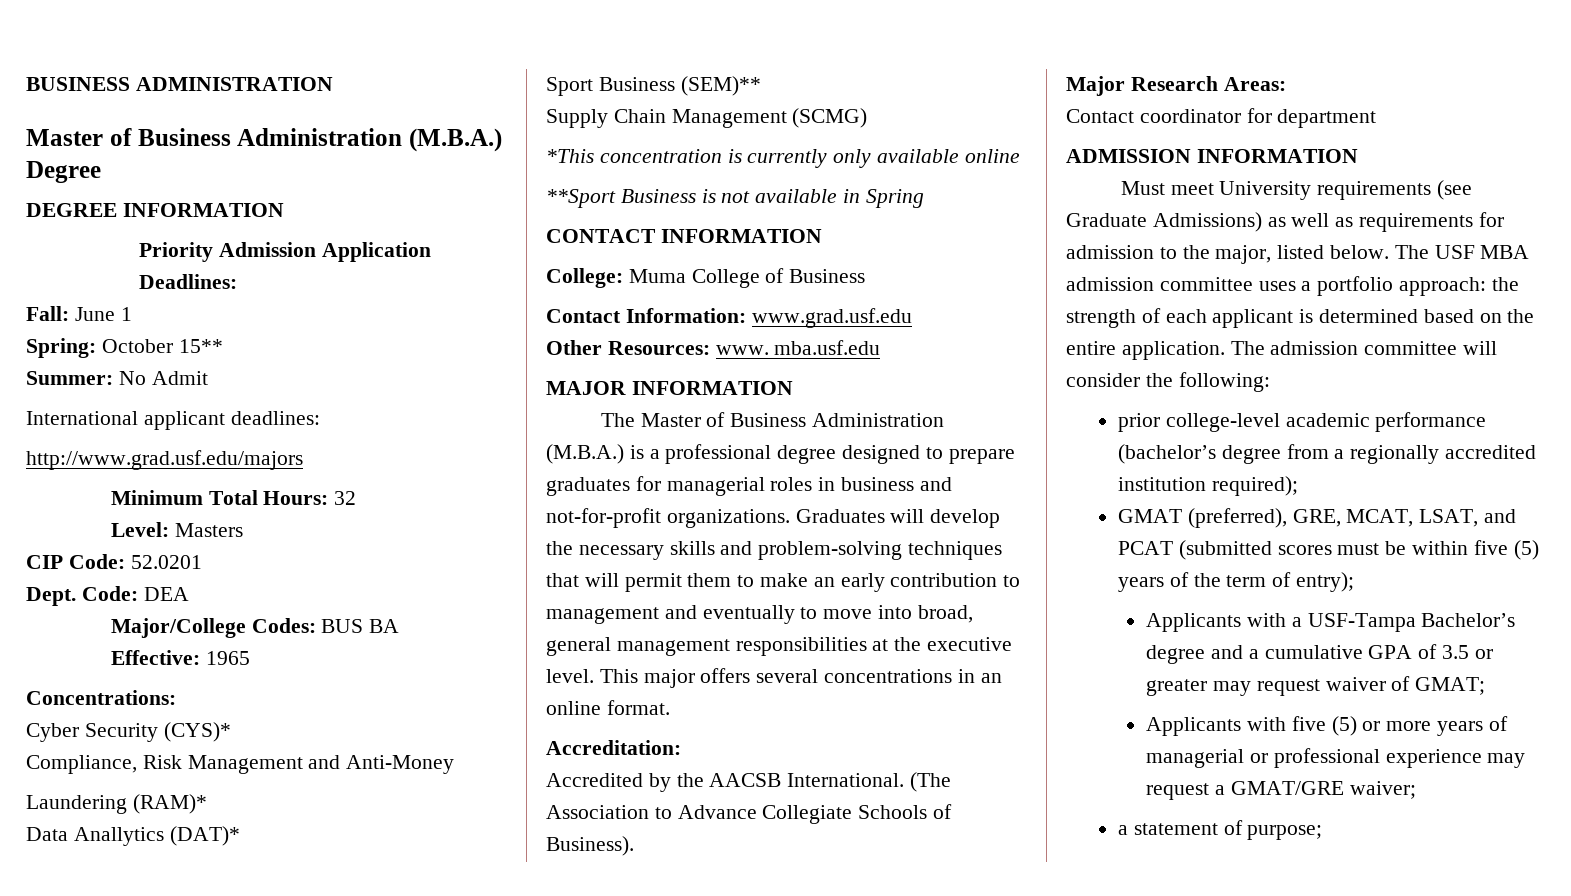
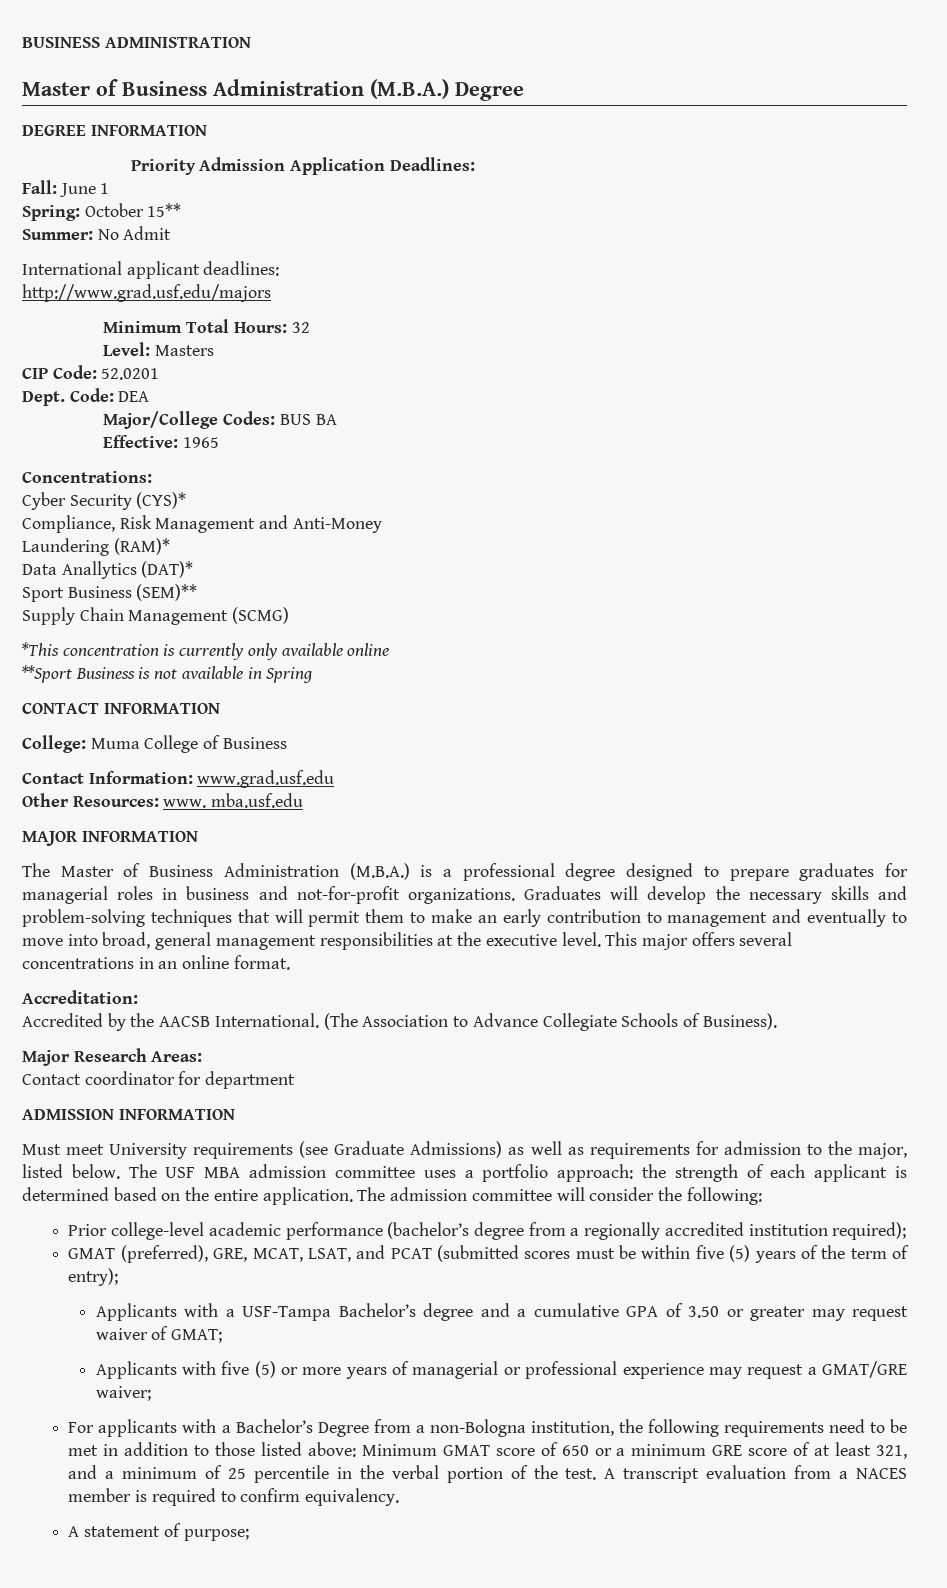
- prior college-level academic performance (bachelor’s degree from a regionally accredited institution required);
+ Prior college-level academic performance (bachelor’s degree from a regionally accredited institution required);
- Applicants with a USF-Tampa Bachelor’s degree and a cumulative GPA of 3.5 or greater may request waiver of GMAT;
+ Applicants with a USF-Tampa Bachelor’s degree and a cumulative GPA of 3.50 or greater may request waiver of GMAT;
- a statement of purpose;
+ For applicants with a Bachelor’s Degree from a non-Bologna institution, the following requirements need to be met in addition to those listed above: Minimum GMAT score of 650 or a minimum GRE score of at least 321, and a minimum of 25 percentile in the verbal portion of the test. A transcript evaluation from a NACES member is required to confirm equivalency.
+ A statement of purpose;

